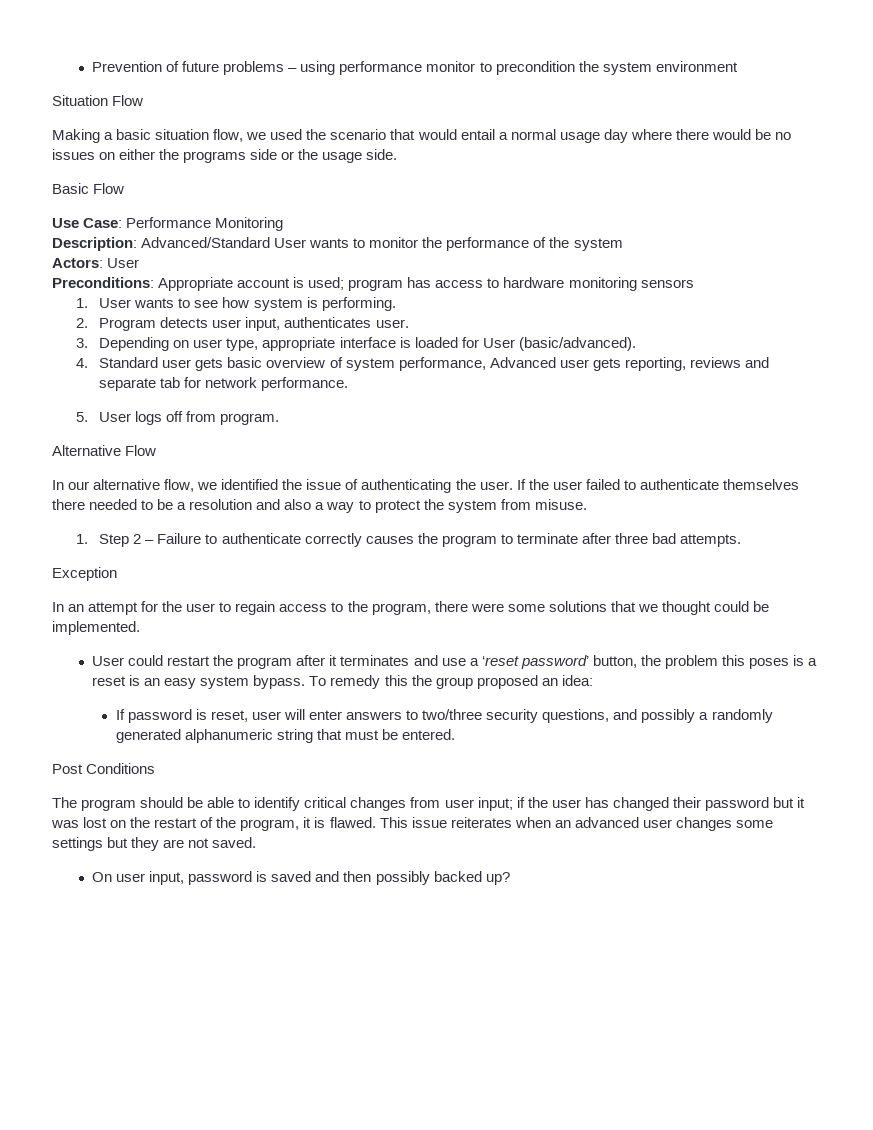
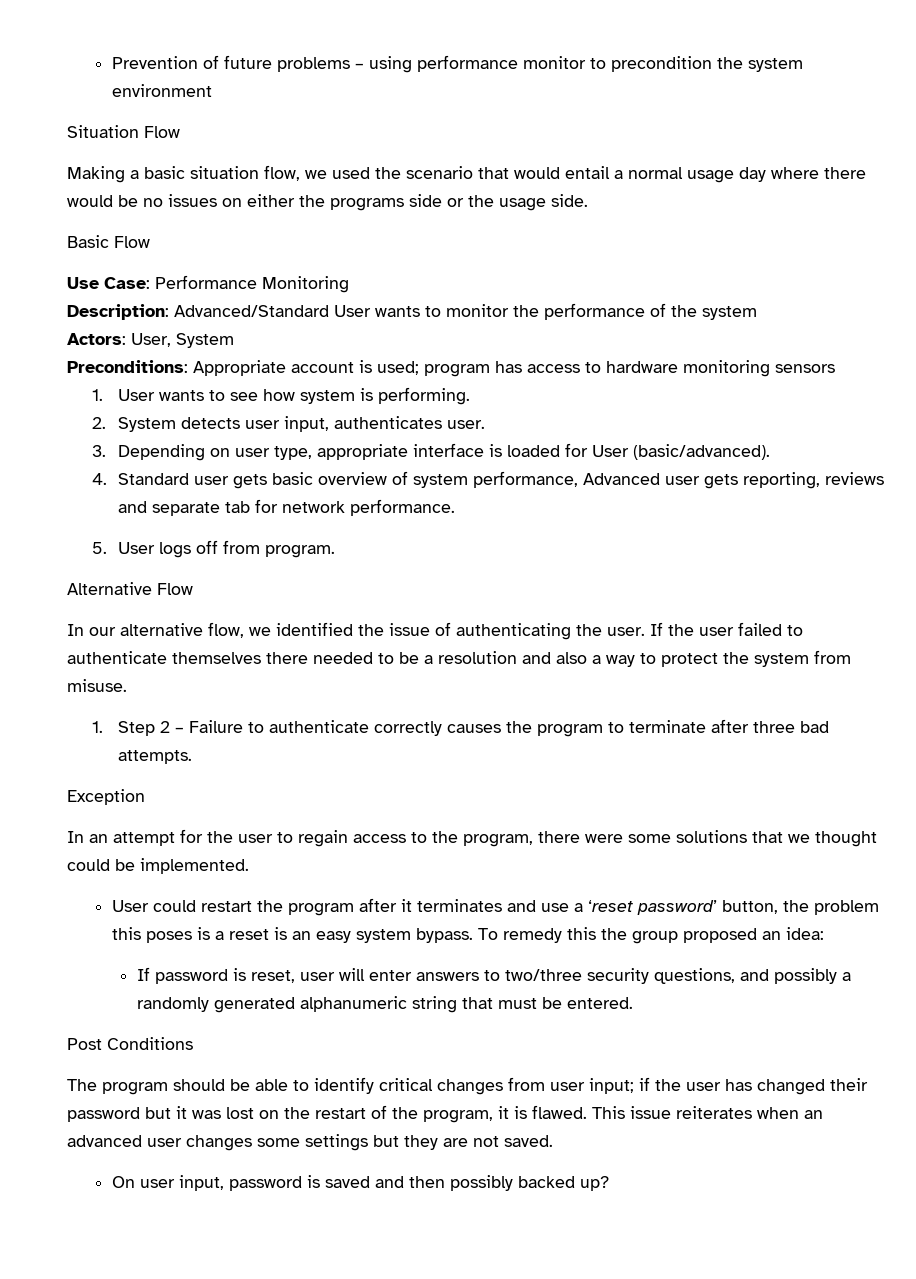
- Actors: User
+ Actors: User, System
- 2. Program detects user input, authenticates user.
+ 2. System detects user input, authenticates user.

